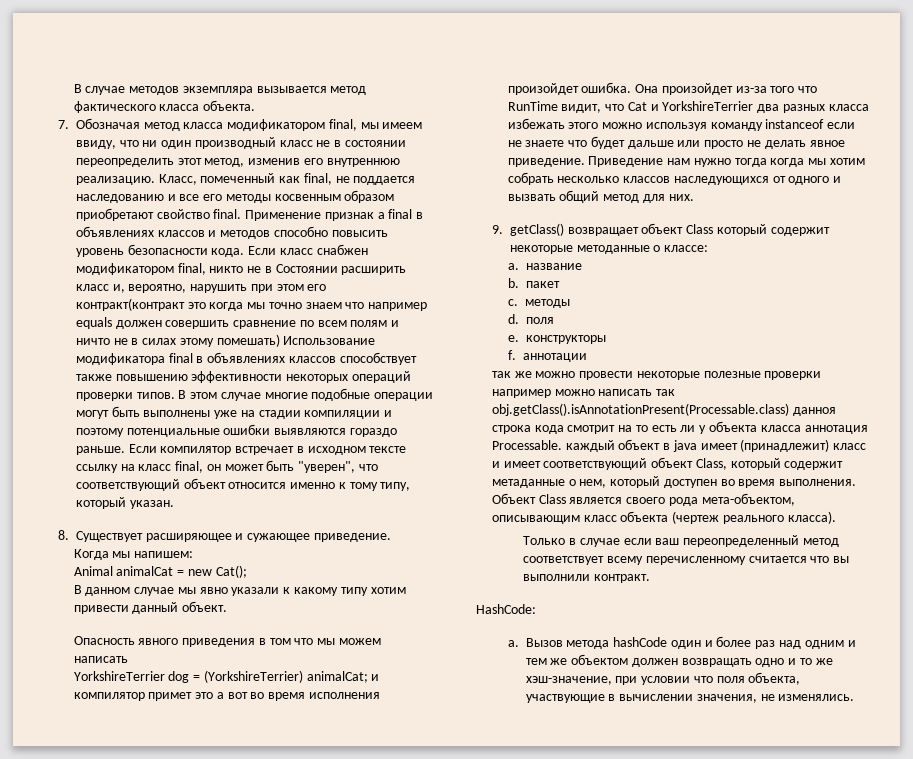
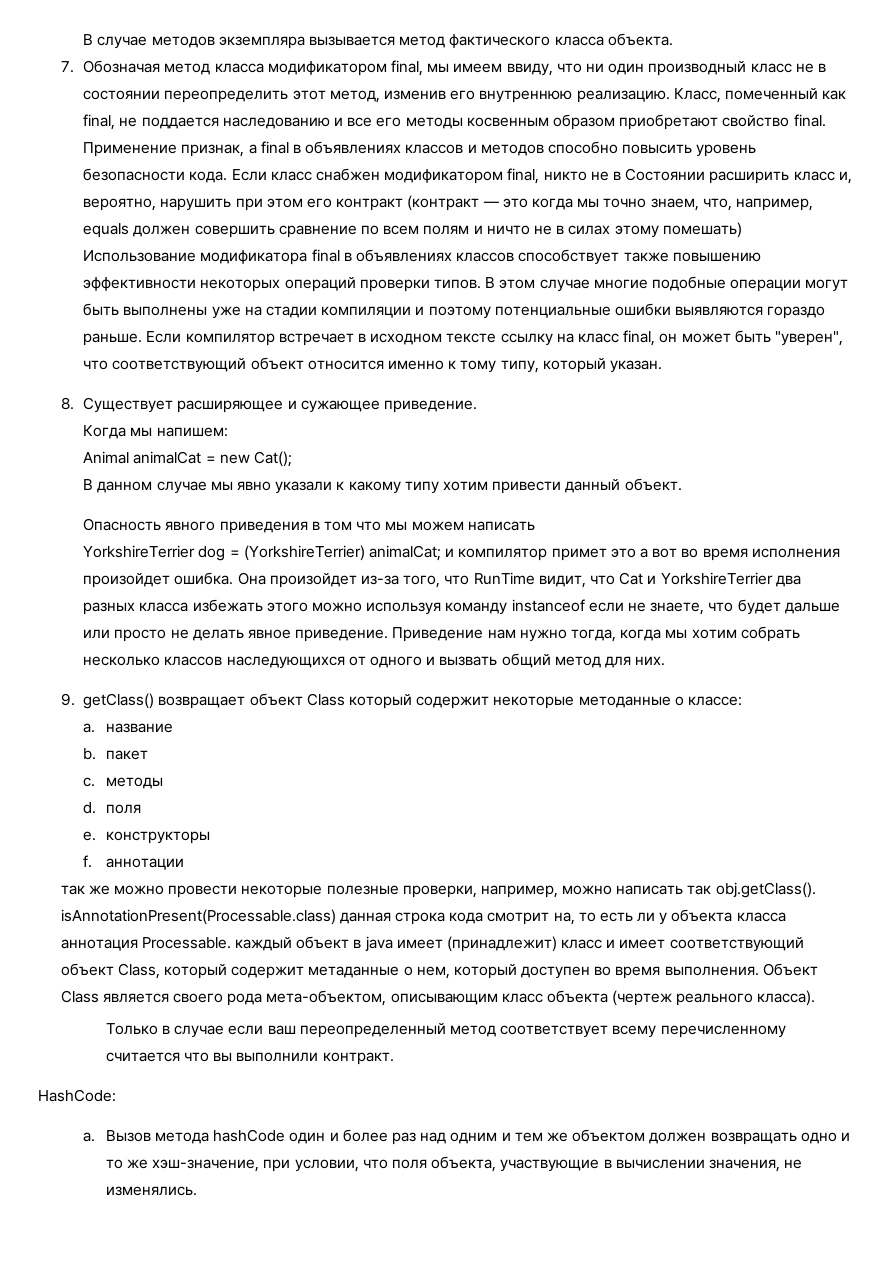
- Применение признак а final в объявлениях классов и методов способно повысить уровень безопасности кода.
+ Применение признак, а final в объявлениях классов и методов способно повысить уровень безопасности кода.
- Если класс снабжен модификатором final, никто не в Состоянии расширить класс и, вероятно, нарушить при этом его контракт(контракт это когда мы точно знаем что например equals должен совершить сравнение по всем полям и ничто не в силах этому помешать) Использование модификатора final в объявлениях классов способствует также повышению эффективности некоторых операций проверки типов.
+ Если класс снабжен модификатором final, никто не в Состоянии расширить класс и, вероятно, нарушить при этом его контракт (контракт — это когда мы точно знаем, что, например, equals должен совершить сравнение по всем полям и ничто не в силах этому помешать) Использование модификатора final в объявлениях классов способствует также повышению эффективности некоторых операций проверки типов.
- Она произойдет из-за того что RunTime видит, что Cat и YorkshireTerrier два разных класса избежать этого можно используя команду instanceof если не знаете что будет дальше или просто не делать явное приведение.
+ Она произойдет из-за того, что RunTime видит, что Cat и YorkshireTerrier два разных класса избежать этого можно используя команду instanceof если не знаете, что будет дальше или просто не делать явное приведение.
- Приведение нам нужно тогда когда мы хотим собрать несколько классов наследующихся от одного и вызвать общий метод для них.
+ Приведение нам нужно тогда, когда мы хотим собрать несколько классов наследующихся от одного и вызвать общий метод для них.
- так же можно провести некоторые полезные проверки например можно написать так obj.getClass().isAnnotationPresent(Processable.class) данноя строка кода смотрит на то есть ли у объекта класса аннотация Processable. каждый объект в java имеет (принадлежит) класс и имеет соответствующий объект Class, который содержит метаданные о нем, который доступен во время выполнения.
+ так же можно провести некоторые полезные проверки, например, можно написать так obj.getClass(). isAnnotationPresent(Processable.class) данная строка кода смотрит на, то есть ли у объекта класса аннотация Processable. каждый объект в java имеет (принадлежит) класс и имеет соответствующий объект Class, который содержит метаданные о нем, который доступен во время выполнения.
- Вызов метода hashCode один и более раз над одним и тем же объектом должен возвращать одно и то же хэш-значение, при условии что поля объекта, участвующие в вычислении значения, не изменялись.
+ Вызов метода hashCode один и более раз над одним и тем же объектом должен возвращать одно и то же хэш-значение, при условии, что поля объекта, участвующие в вычислении значения, не изменялись.

